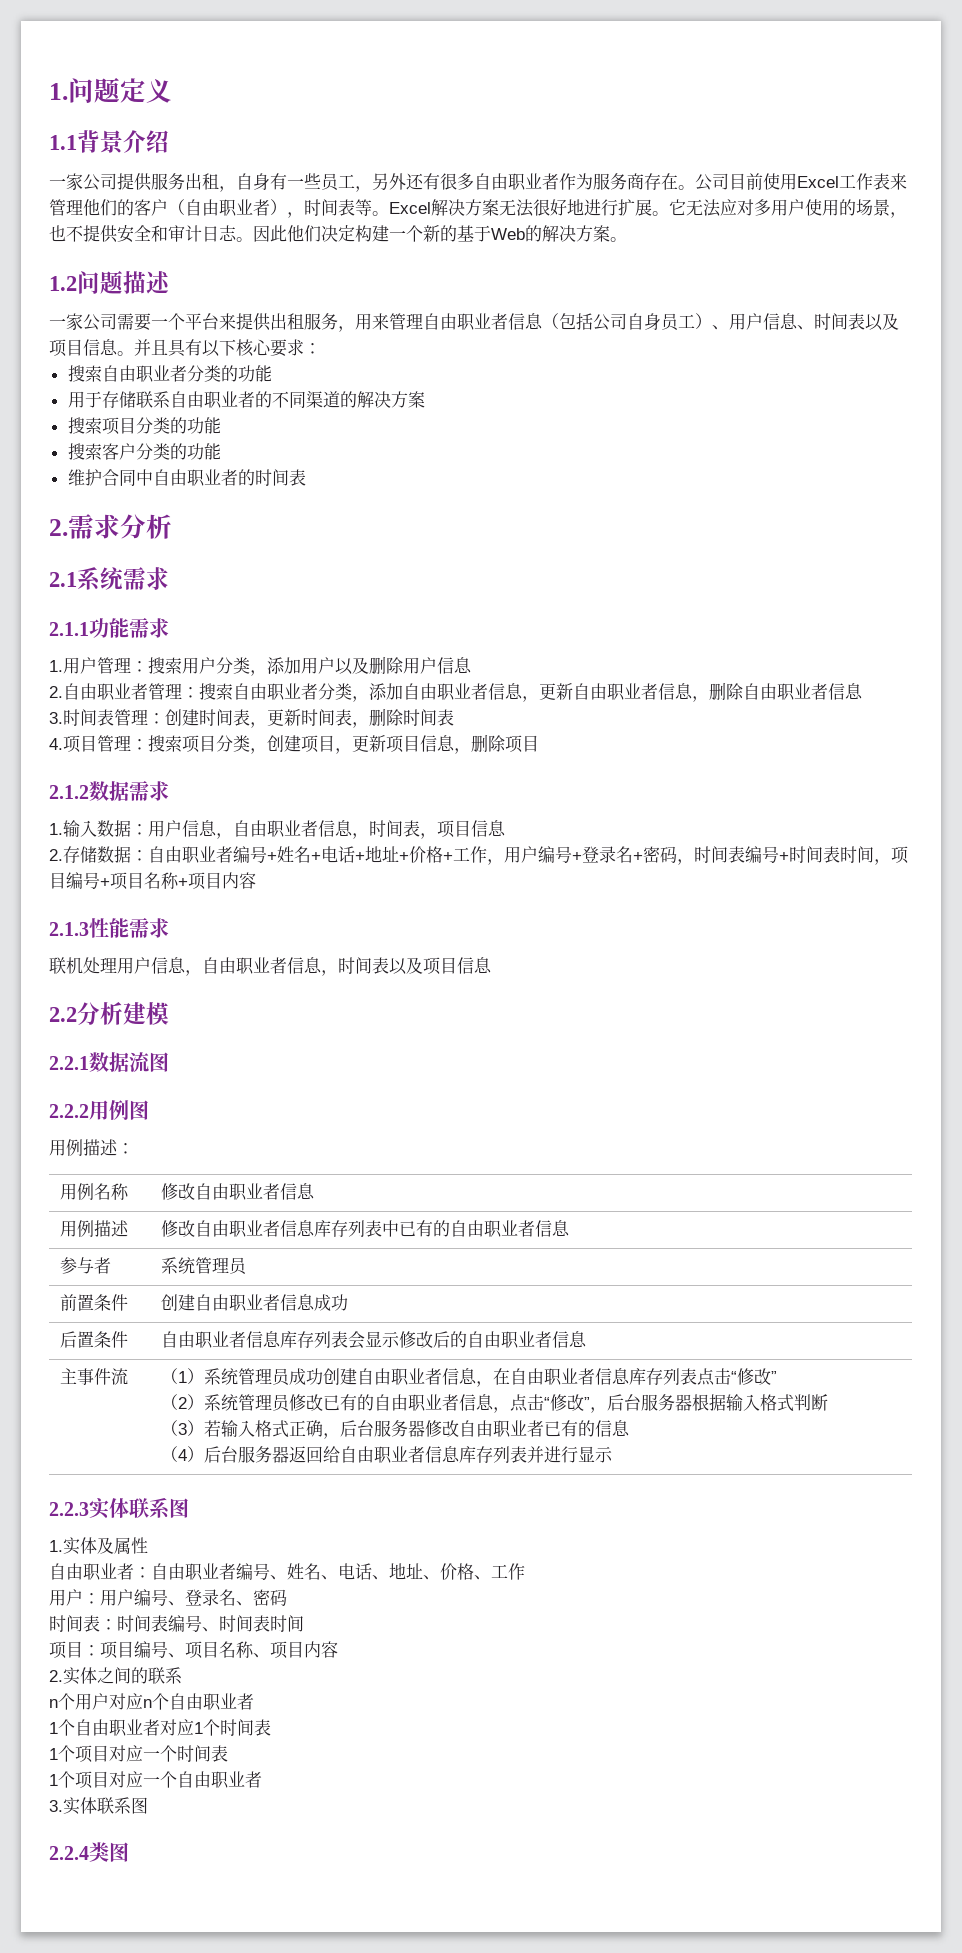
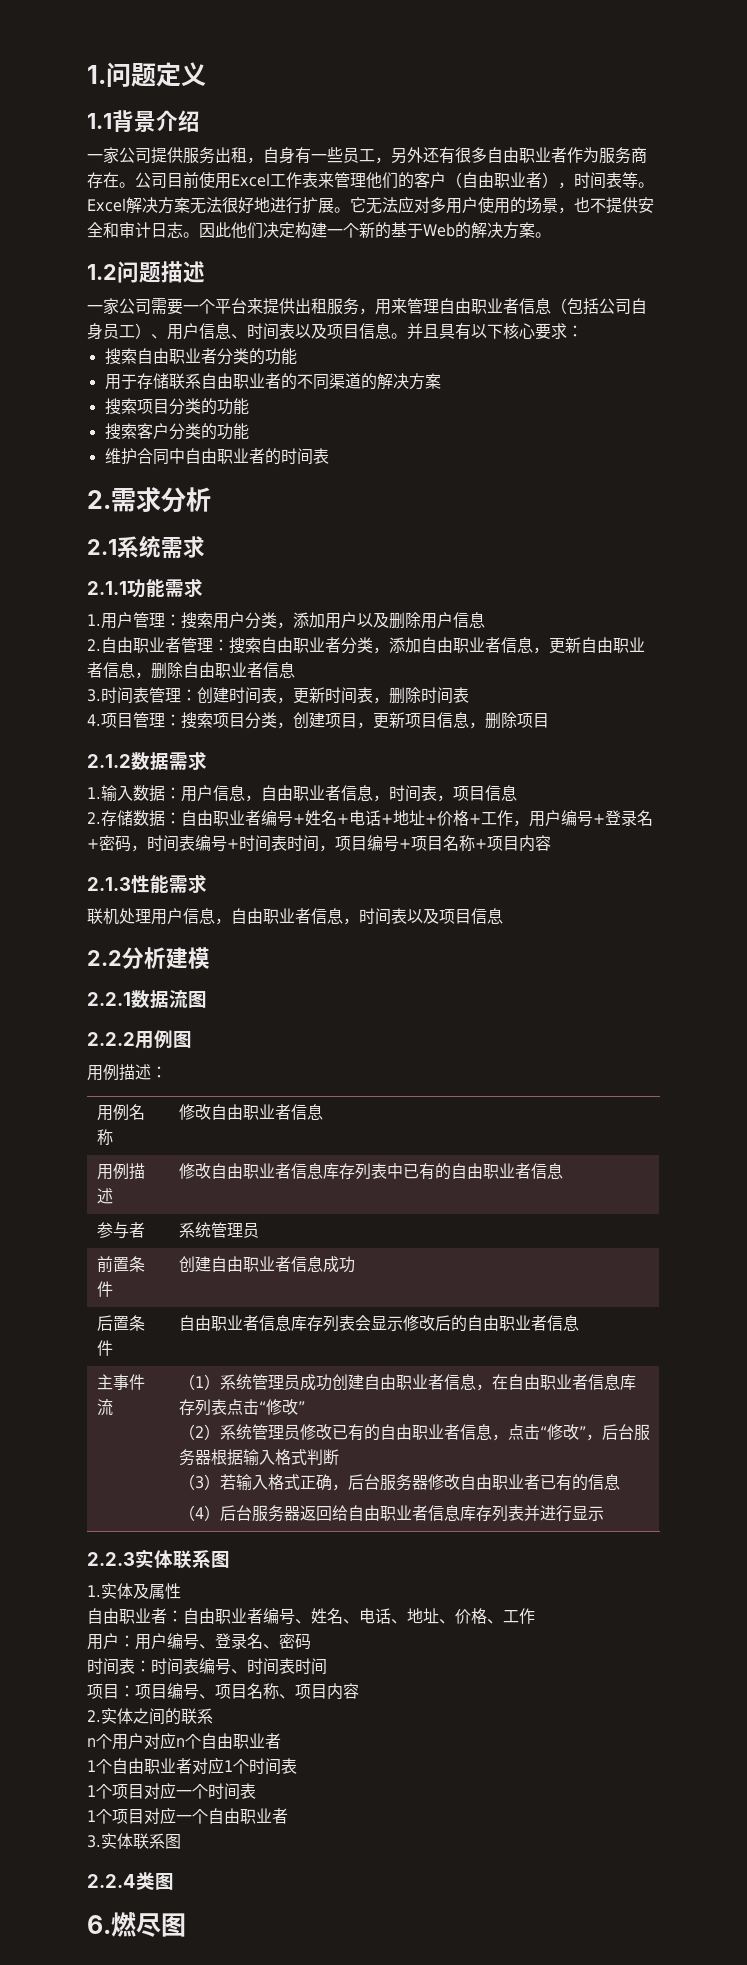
+ 6.燃尽图

